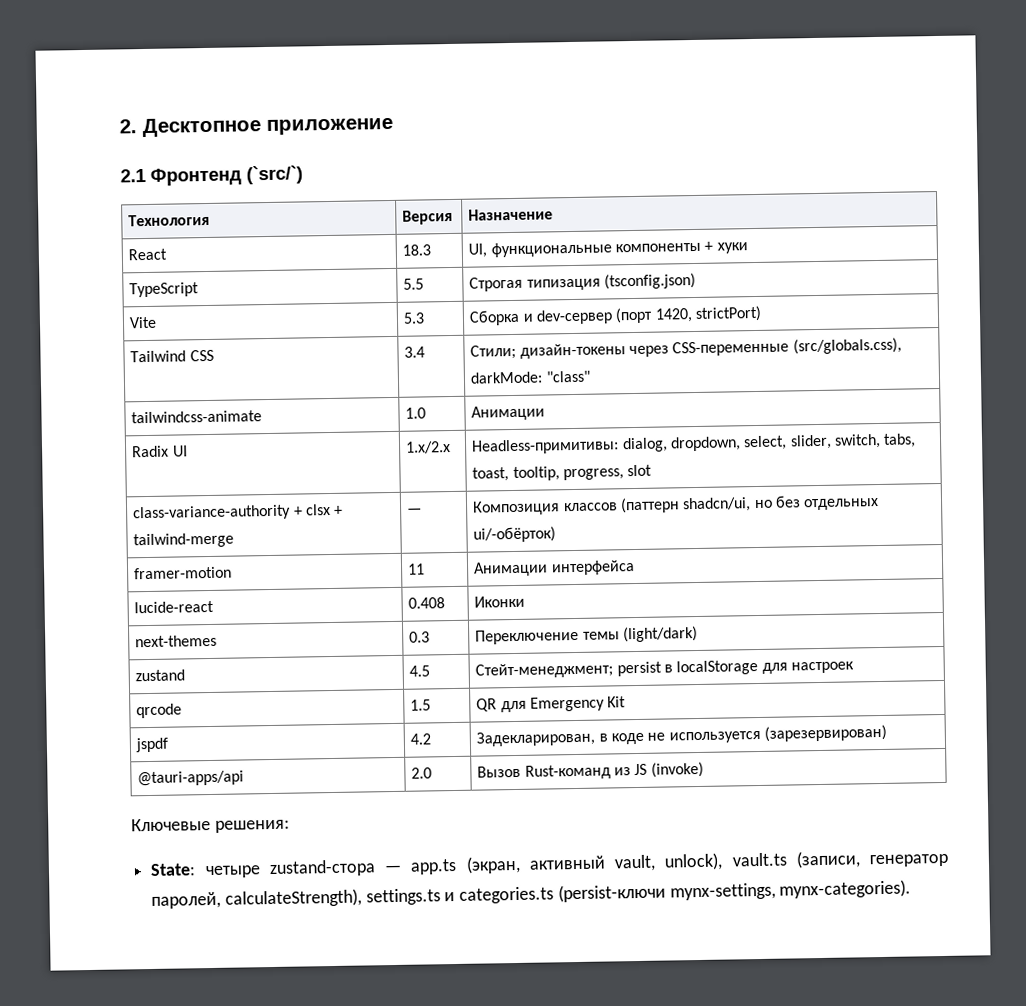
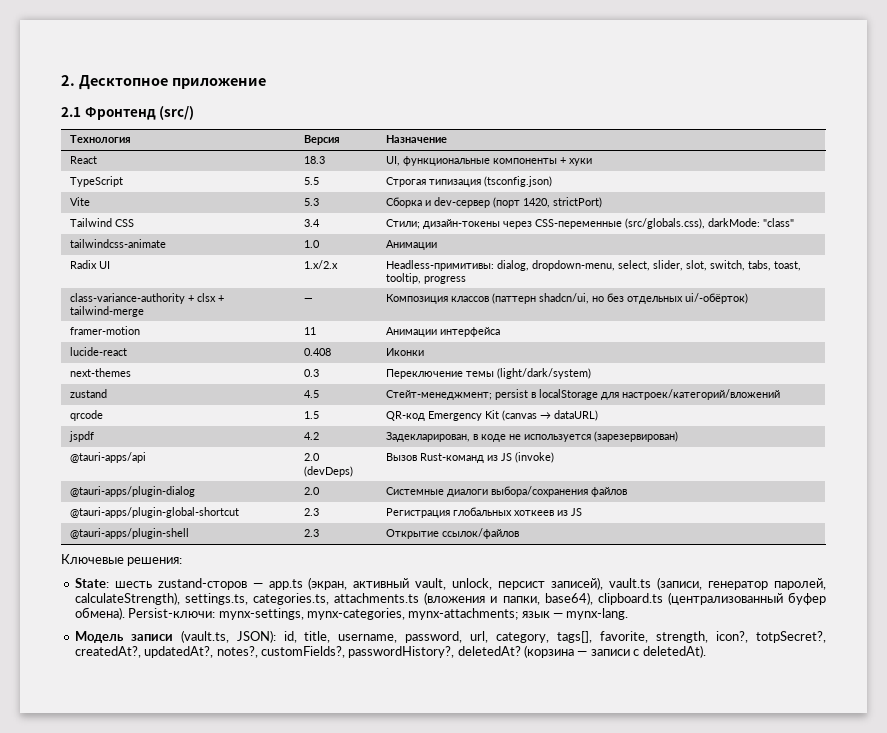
- 2.1 Фронтенд (`src/`)
+ 2.1 Фронтенд (src/)
- Radix UI | 1.x/2.x | Headless-примитивы: dialog, dropdown, select, slider, switch, tabs, toast, tooltip, progress, slot
+ Radix UI | 1.x/2.x | Headless-примитивы: dialog, dropdown-menu, select, slider, slot, switch, tabs, toast, tooltip, progress
- next-themes | 0.3 | Переключение темы (light/dark)
+ next-themes | 0.3 | Переключение темы (light/dark/system)
- zustand | 4.5 | Стейт-менеджмент; persist в localStorage для настроек
+ zustand | 4.5 | Стейт-менеджмент; persist в localStorage для настроек/категорий/вложений
- qrcode | 1.5 | QR для Emergency Kit
+ qrcode | 1.5 | QR-код Emergency Kit (canvas → dataURL)
- @tauri-apps/api | 2.0 | Вызов Rust-команд из JS (invoke)
+ @tauri-apps/api | 2.0 (devDeps) | Вызов Rust-команд из JS (invoke)
+ @tauri-apps/plugin-dialog | 2.0 | Системные диалоги выбора/сохранения файлов
+ @tauri-apps/plugin-global-shortcut | 2.3 | Регистрация глобальных хоткеев из JS
+ @tauri-apps/plugin-shell | 2.3 | Открытие ссылок/файлов
- State: четыре zustand-стора — app.ts (экран, активный vault, unlock), vault.ts (записи, генератор паролей, calculateStrength), settings.ts и categories.ts (persist-ключи mynx-settings, mynx-categories).
+ State: шесть zustand-сторов — app.ts (экран, активный vault, unlock, персист записей), vault.ts (записи, генератор паролей, calculateStrength), settings.ts, categories.ts, attachments.ts (вложения и папки, base64), clipboard.ts (централизованный буфер обмена). Persist-ключи: mynx-settings, mynx-categories, mynx-attachments; язык — mynx-lang.
+ Модель записи (vault.ts, JSON): id, title, username, password, url, category, tags[], favorite, strength, icon?, totpSecret?, createdAt?, updatedAt?, notes?, customFields?, passwordHistory?, deletedAt? (корзина — записи с deletedAt).

